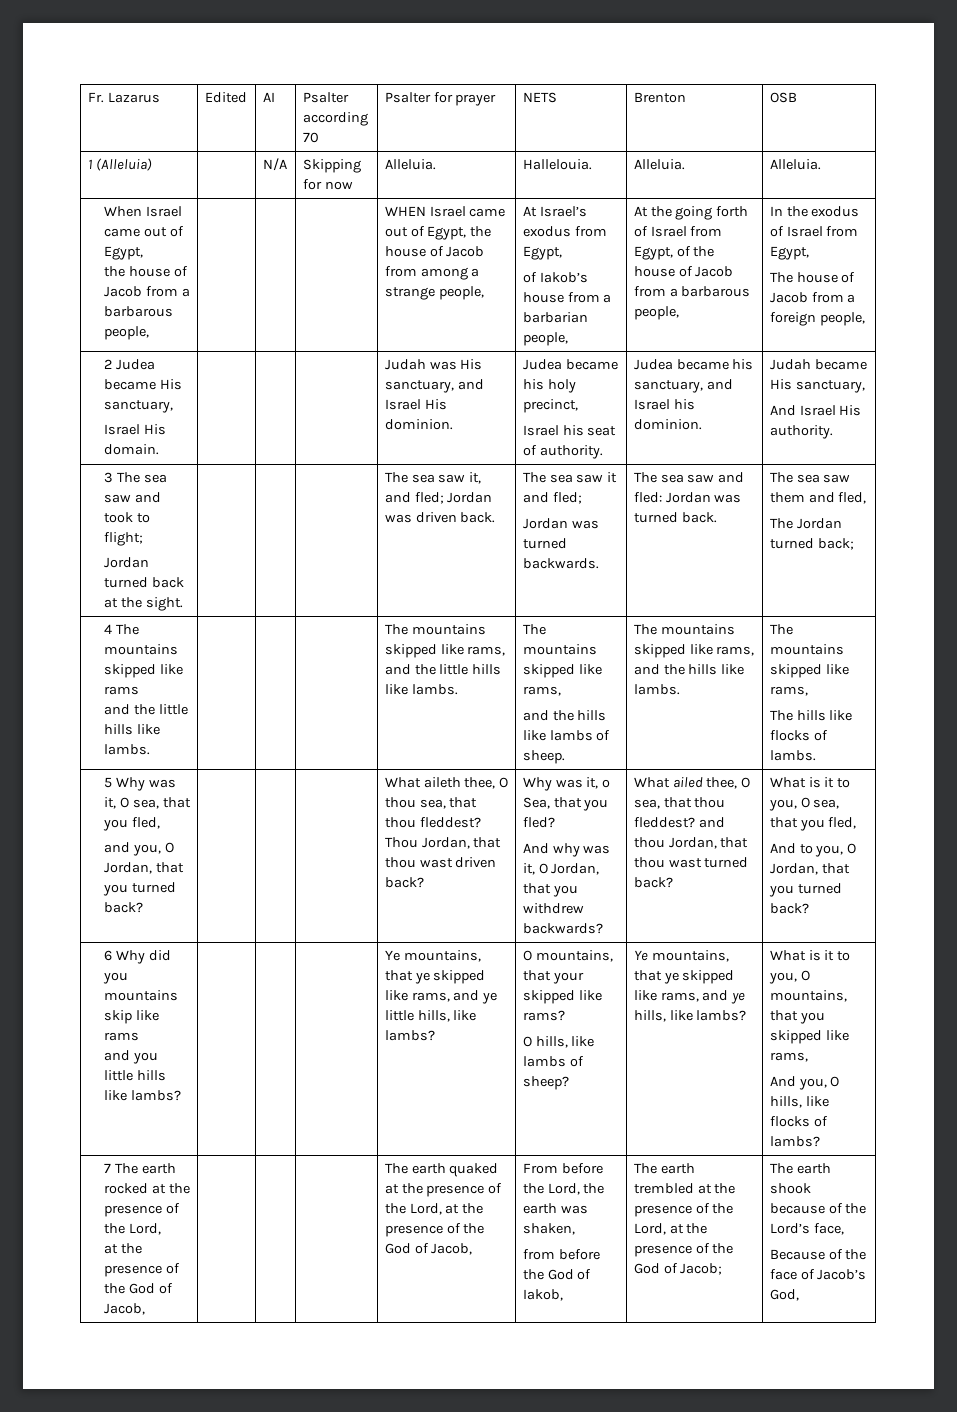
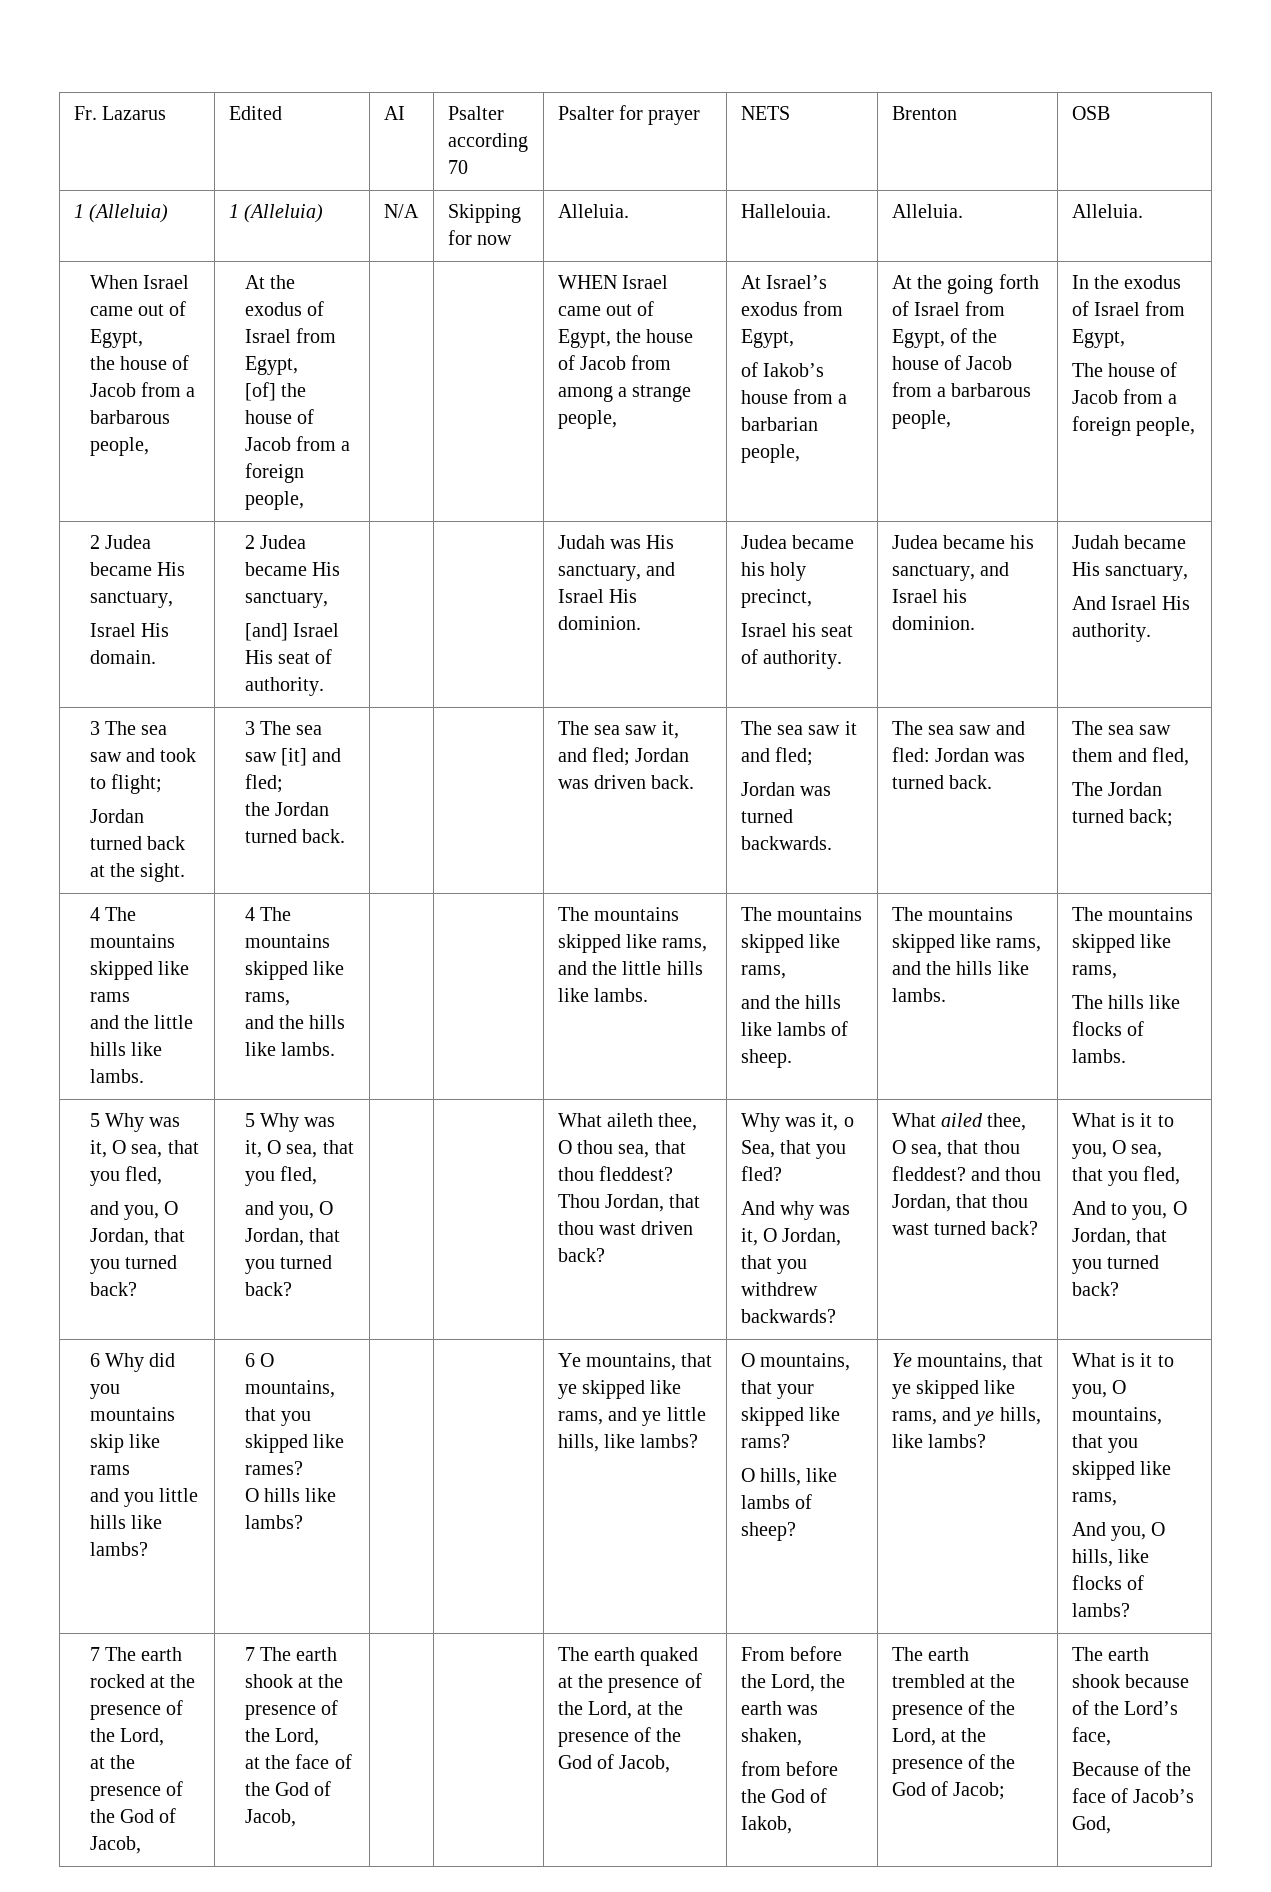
- 1 (Alleluia) | | N/A | Skipping for now | Alleluia. | Hallelouia. | Alleluia. | Alleluia.
+ 1 (Alleluia) | 1 (Alleluia) | N/A | Skipping for now | Alleluia. | Hallelouia. | Alleluia. | Alleluia.
+ At the exodus of Israel from Egypt,
+ [of] the house of Jacob from a foreign people,
- Israel His domain.
+ Israel His domain. | 2 Judea became His sanctuary,
+ [and] Israel His seat of authority.
+ 3 The sea saw [it] and fled;
+ the Jordan turned back.
+ 4 The mountains skipped like rams,
+ and the hills like lambs.
+ and you, O Jordan, that you turned back? | 5 Why was it, O sea, that you fled,
+ 6 O mountains, that you skipped like rames?
+ O hills like lambs?
+ 7 The earth shook at the presence of the Lord,
+ at the face of the God of Jacob,

